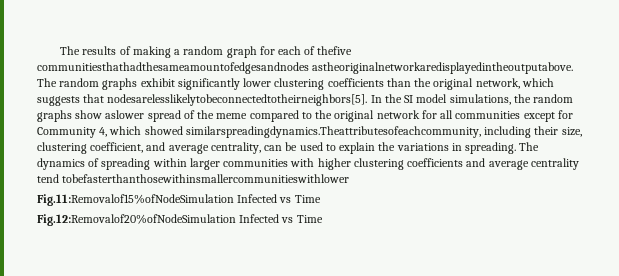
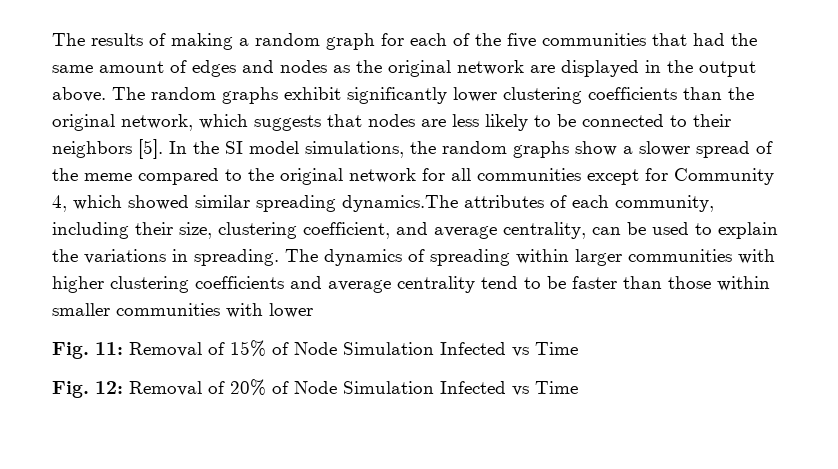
- The results of making a random graph for each of thefive communitiesthathadthesameamountofedgesandnodes astheoriginalnetworkaredisplayedintheoutputabove.
+ The results of making a random graph for each of the five communities that had the same amount of edges and nodes as the original network are displayed in the output above.
- The random graphs exhibit significantly lower clustering coefficients than the original network, which suggests that nodesarelesslikelytobeconnectedtotheirneighbors[5].
+ The random graphs exhibit significantly lower clustering coefficients than the original network, which suggests that nodes are less likely to be connected to their neighbors [5].
- In the SI model simulations, the random graphs show aslower spread of the meme compared to the original network for all communities except for Community 4, which showed similarspreadingdynamics.Theattributesofeachcommunity, including their size, clustering coefficient, and average centrality, can be used to explain the variations in spreading.
+ In the SI model simulations, the random graphs show a slower spread of the meme compared to the original network for all communities except for Community 4, which showed similar spreading dynamics.The attributes of each community, including their size, clustering coefficient, and average centrality, can be used to explain the variations in spreading.
- The dynamics of spreading within larger communities with higher clustering coefficients and average centrality tend tobefasterthanthosewithinsmallercommunitieswithlower
- Fig.11:Removalof15%ofNodeSimulation Infected vs Time
- Fig.12:Removalof20%ofNodeSimulation Infected vs Time
+ The dynamics of spreading within larger communities with higher clustering coefficients and average centrality tend to be faster than those within smaller communities with lower
+ Fig. 11: Removal of 15% of Node Simulation Infected vs Time
+ Fig. 12: Removal of 20% of Node Simulation Infected vs Time

